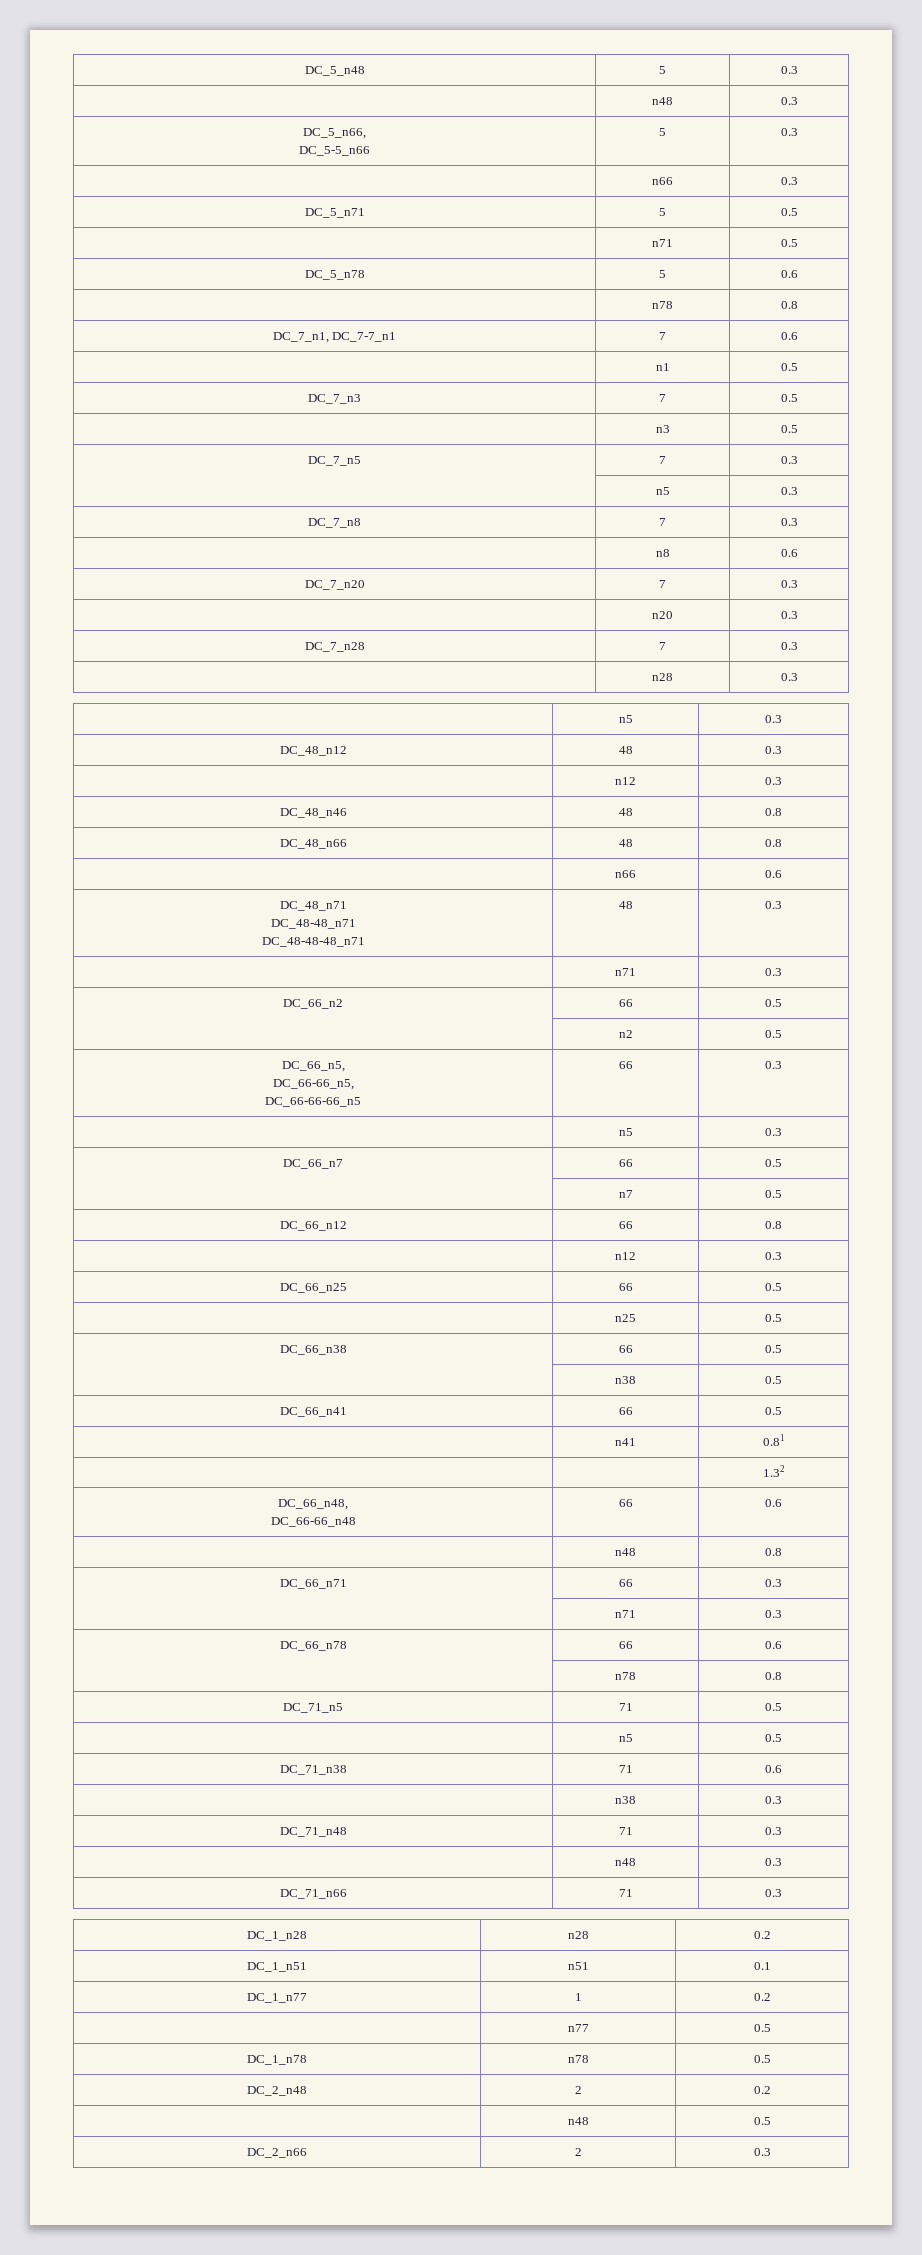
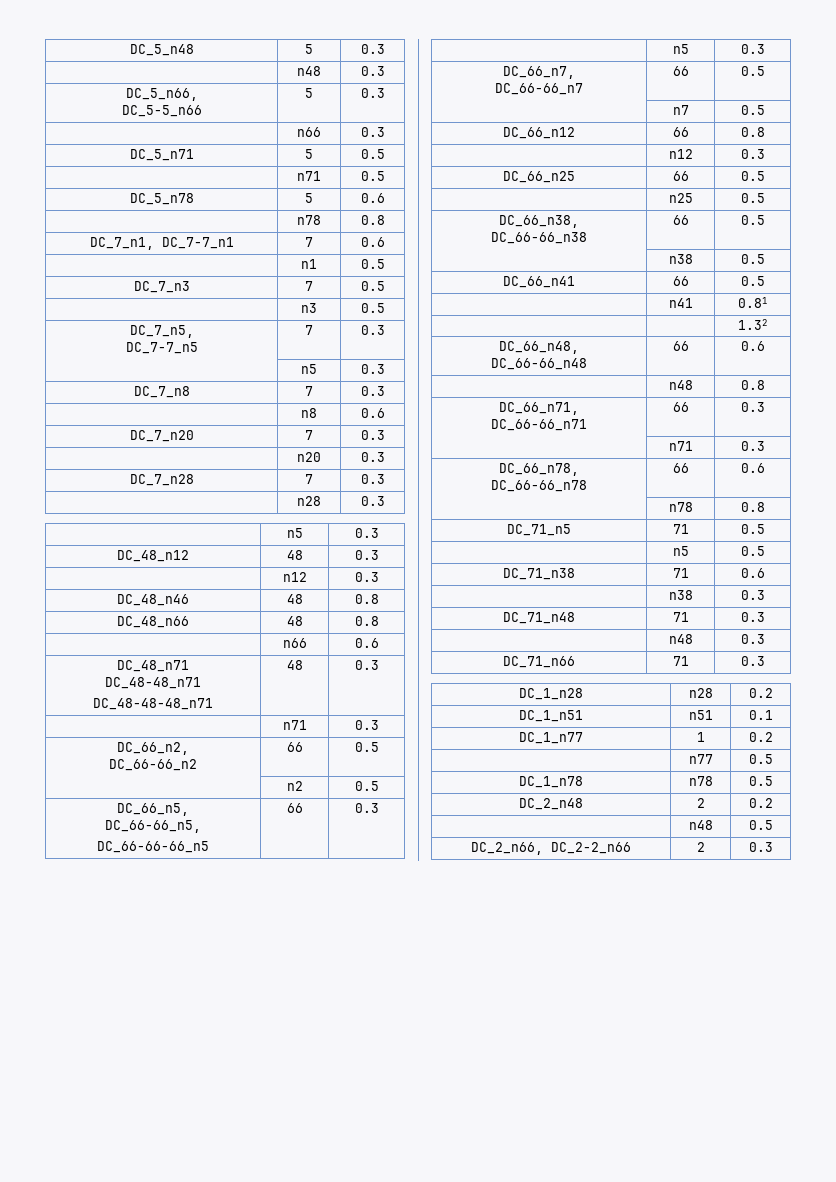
- DC_7_n5 | 7 | 0.3
+ DC_7_n5,
+ DC_7-7_n5 | 7 | 0.3
- DC_66_n2 | 66 | 0.5
+ DC_66_n2,
+ DC_66-66_n2 | 66 | 0.5
- DC_66_n7 | 66 | 0.5
+ DC_66_n7,
+ DC_66-66_n7 | 66 | 0.5
- DC_66_n38 | 66 | 0.5
+ DC_66_n38,
+ DC_66-66_n38 | 66 | 0.5
- DC_66_n71 | 66 | 0.3
+ DC_66_n71,
+ DC_66-66_n71 | 66 | 0.3
- DC_66_n78 | 66 | 0.6
+ DC_66_n78,
+ DC_66-66_n78 | 66 | 0.6
- DC_2_n66 | 2 | 0.3
+ DC_2_n66, DC_2-2_n66 | 2 | 0.3

